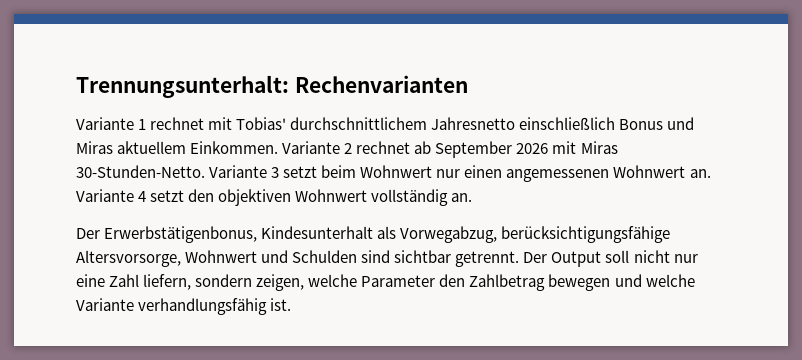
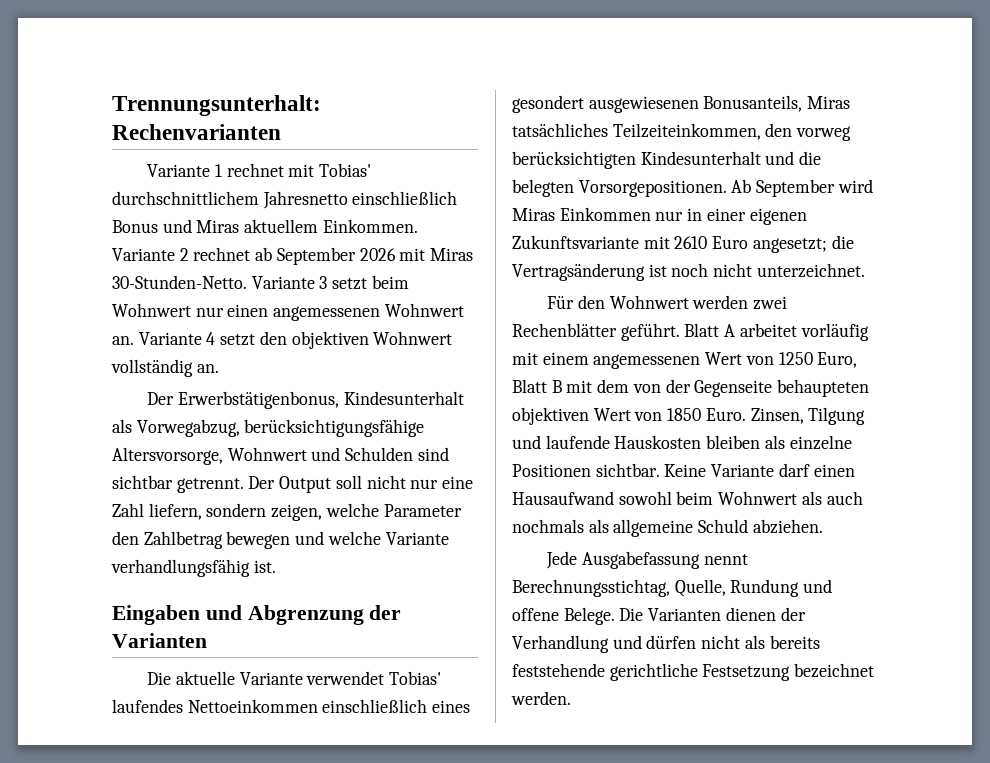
+ Eingaben und Abgrenzung der Varianten
+ Die aktuelle Variante verwendet Tobias' laufendes Nettoeinkommen einschließlich eines gesondert ausgewiesenen Bonusanteils, Miras tatsächliches Teilzeiteinkommen, den vorweg berücksichtigten Kindesunterhalt und die belegten Vorsorgepositionen. Ab September wird Miras Einkommen nur in einer eigenen Zukunftsvariante mit 2610 Euro angesetzt; die Vertragsänderung ist noch nicht unterzeichnet.
+ Für den Wohnwert werden zwei Rechenblätter geführt. Blatt A arbeitet vorläufig mit einem angemessenen Wert von 1250 Euro, Blatt B mit dem von der Gegenseite behaupteten objektiven Wert von 1850 Euro. Zinsen, Tilgung und laufende Hauskosten bleiben als einzelne Positionen sichtbar. Keine Variante darf einen Hausaufwand sowohl beim Wohnwert als auch nochmals als allgemeine Schuld abziehen.
+ Jede Ausgabefassung nennt Berechnungsstichtag, Quelle, Rundung und offene Belege. Die Varianten dienen der Verhandlung und dürfen nicht als bereits feststehende gerichtliche Festsetzung bezeichnet werden.

